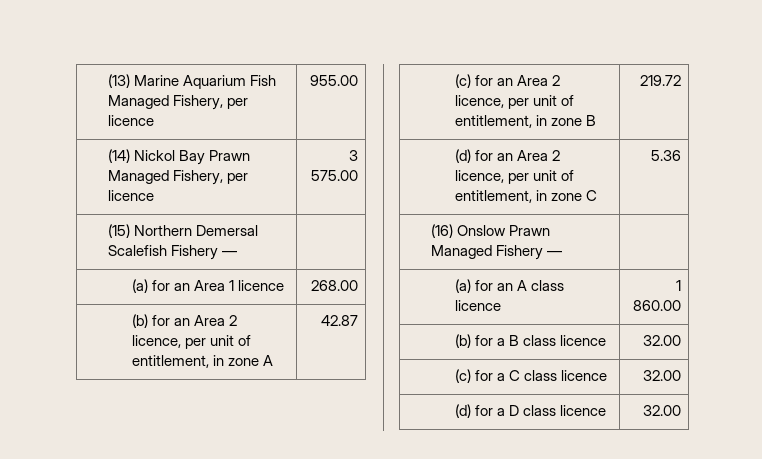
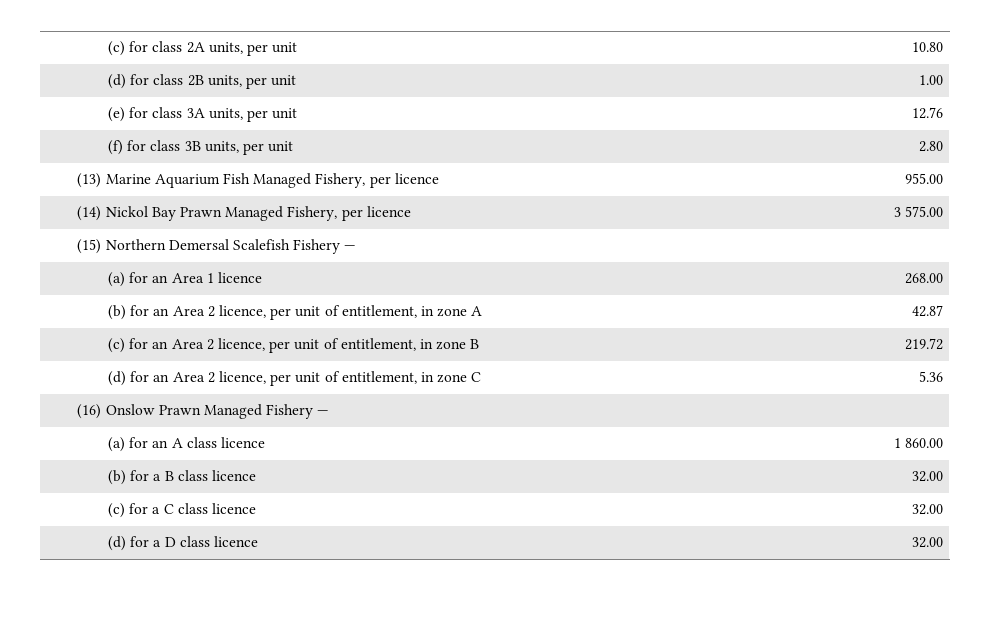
+ (c) for class 2A units, per unit | 10.80
+ (d) for class 2B units, per unit | 1.00
+ (e) for class 3A units, per unit | 12.76
+ (f) for class 3B units, per unit | 2.80

